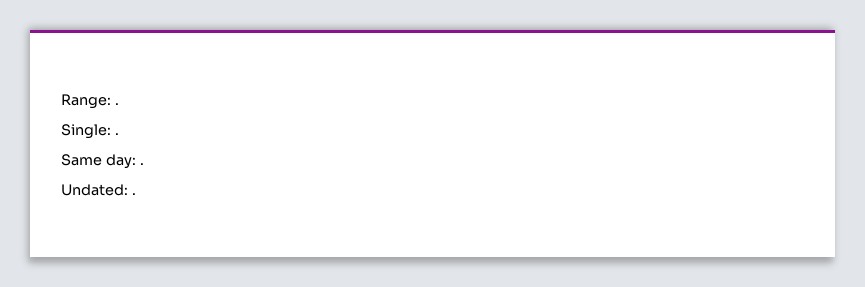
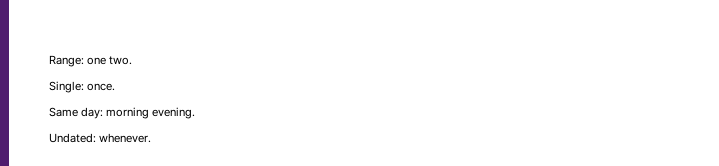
- Range: .
+ Range: one two.
- Single: .
+ Single: once.
- Same day: .
+ Same day: morning evening.
- Undated: .
+ Undated: whenever.

